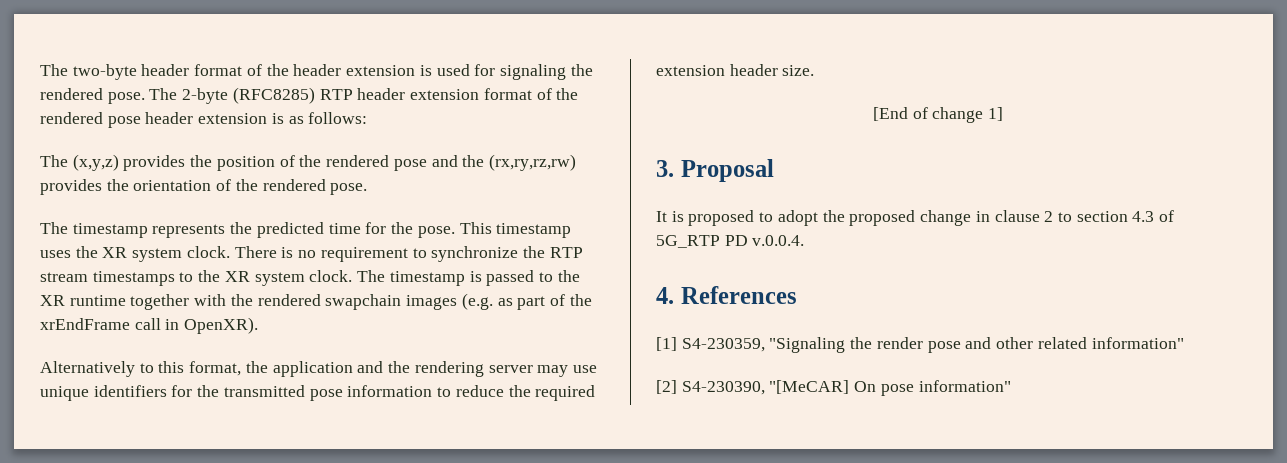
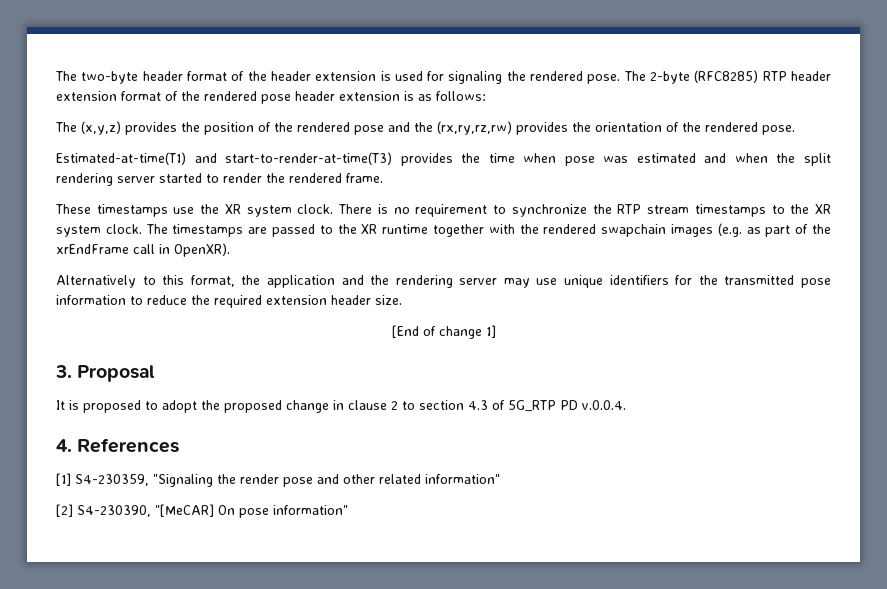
- The timestamp represents the predicted time for the pose. This timestamp uses the XR system clock.
+ Estimated-at-time(T1) and start-to-render-at-time(T3) provides the time when pose was estimated and when the split rendering server started to render the rendered frame.
+ These timestamps use the XR system clock.
- The timestamp is passed to the XR runtime together with the rendered swapchain images (e.g. as part of the xrEndFrame call in OpenXR).
+ The timestamps are passed to the XR runtime together with the rendered swapchain images (e.g. as part of the xrEndFrame call in OpenXR).

